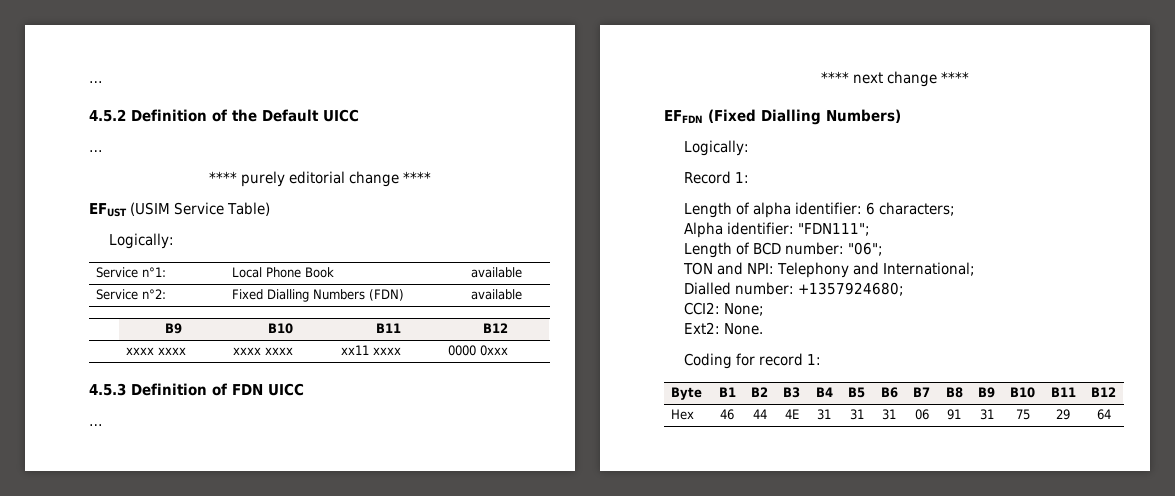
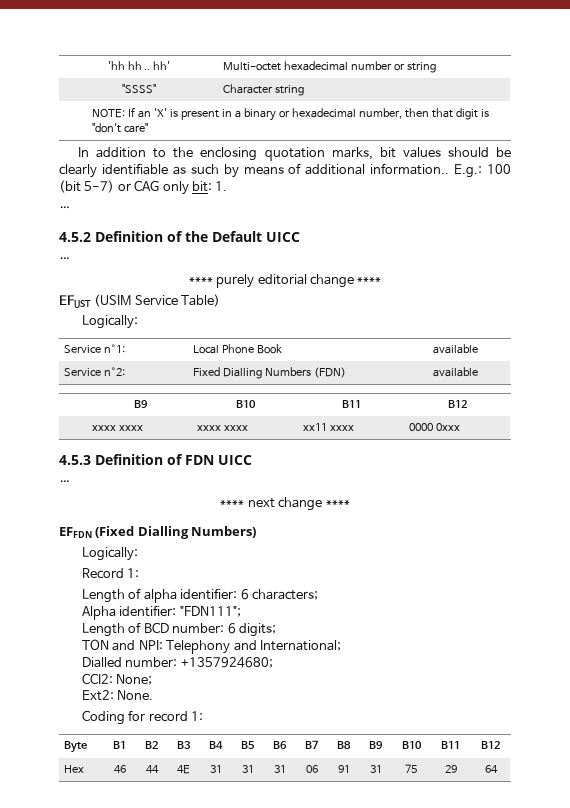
+ 'hh hh .. hh' | Multi-octet hexadecimal number or string
+ "SSSS" | Character string
+ NOTE: If an 'X' is present in a binary or hexadecimal number, then that digit is "don't care"
+ In addition to the enclosing quotation marks, bit values should be clearly identifiable as such by means of additional information.. E.g.: 100 (bit 5-7) or CAG only bit: 1.
- Length of BCD number: "06";
+ Length of BCD number: 6 digits;

